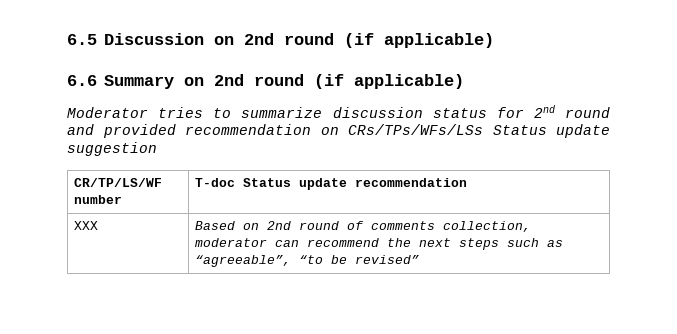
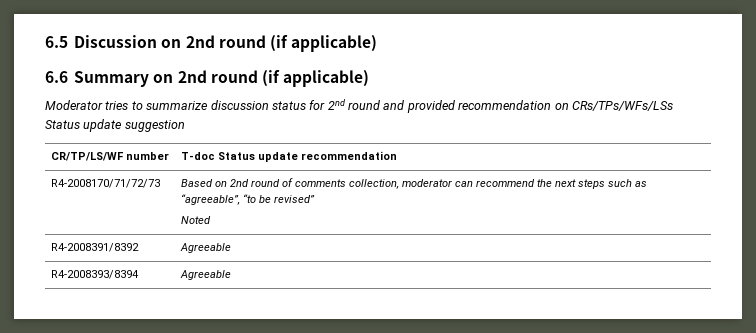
- XXX | Based on 2nd round of comments collection, moderator can recommend the next steps such as “agreeable”, “to be revised”
+ R4-2008170/71/72/73 | Based on 2nd round of comments collection, moderator can recommend the next steps such as “agreeable”, “to be revised”
+ Noted
+ R4-2008391/8392 | Agreeable
+ R4-2008393/8394 | Agreeable

